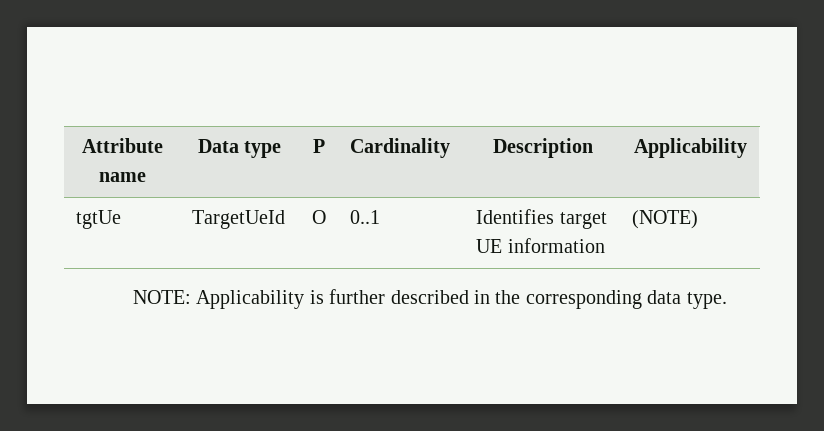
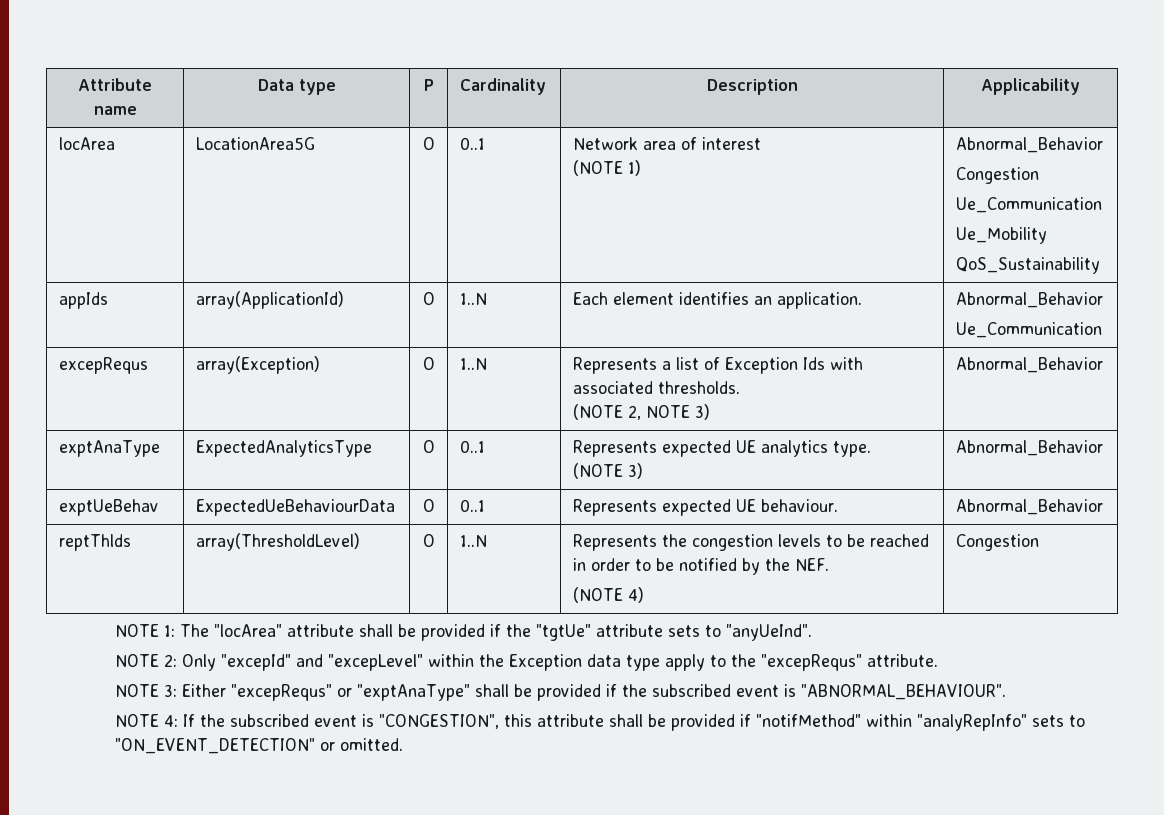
- tgtUe | TargetUeId | O | 0..1 | Identifies target UE information | (NOTE)
- NOTE: Applicability is further described in the corresponding data type.
+ locArea | LocationArea5G | O | 0..1 | Network area of interest
+ (NOTE 1) | Abnormal_Behavior
+ Congestion
+ Ue_Communication
+ Ue_Mobility
+ QoS_Sustainability
+ appIds | array(ApplicationId) | O | 1..N | Each element identifies an application. | Abnormal_Behavior
+ Ue_Communication
+ excepRequs | array(Exception) | O | 1..N | Represents a list of Exception Ids with associated thresholds.
+ (NOTE 2, NOTE 3) | Abnormal_Behavior
+ exptAnaType | ExpectedAnalyticsType | O | 0..1 | Represents expected UE analytics type.
+ (NOTE 3) | Abnormal_Behavior
+ exptUeBehav | ExpectedUeBehaviourData | O | 0..1 | Represents expected UE behaviour. | Abnormal_Behavior
+ reptThlds | array(ThresholdLevel) | O | 1..N | Represents the congestion levels to be reached in order to be notified by the NEF.
+ (NOTE 4) | Congestion
+ NOTE 1: The "locArea" attribute shall be provided if the "tgtUe" attribute sets to "anyUeInd".
+ NOTE 2: Only "excepId" and "excepLevel" within the Exception data type apply to the "excepRequs" attribute.
+ NOTE 3: Either "excepRequs" or "exptAnaType" shall be provided if the subscribed event is "ABNORMAL_BEHAVIOUR".
+ NOTE 4: If the subscribed event is "CONGESTION", this attribute shall be provided if "notifMethod" within "analyRepInfo" sets to "ON_EVENT_DETECTION" or omitted.

